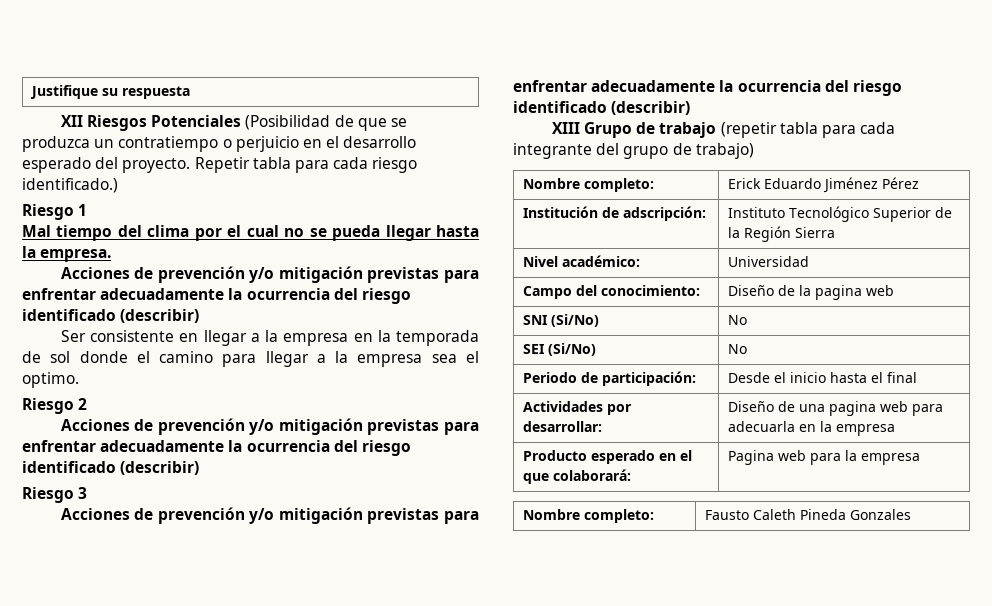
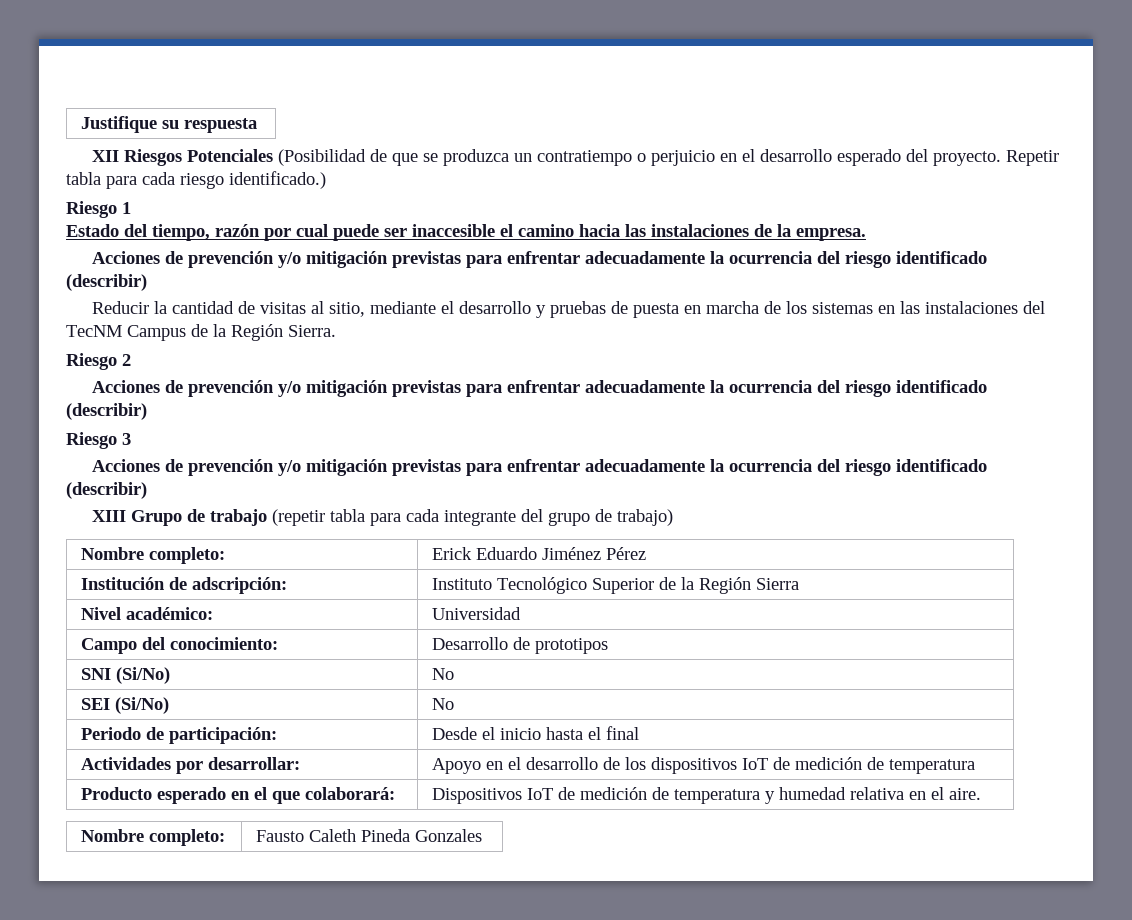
- Mal tiempo del clima por el cual no se pueda llegar hasta la empresa.
+ Estado del tiempo, razón por cual puede ser inaccesible el camino hacia las instalaciones de la empresa.
- Ser consistente en llegar a la empresa en la temporada de sol donde el camino para llegar a la empresa sea el optimo.
+ Reducir la cantidad de visitas al sitio, mediante el desarrollo y pruebas de puesta en marcha de los sistemas en las instalaciones del TecNM Campus de la Región Sierra.
- Campo del conocimiento: | Diseño de la pagina web
+ Campo del conocimiento: | Desarrollo de prototipos
- Actividades por desarrollar: | Diseño de una pagina web para adecuarla en la empresa
+ Actividades por desarrollar: | Apoyo en el desarrollo de los dispositivos IoT de medición de temperatura
- Producto esperado en el que colaborará: | Pagina web para la empresa
+ Producto esperado en el que colaborará: | Dispositivos IoT de medición de temperatura y humedad relativa en el aire.

